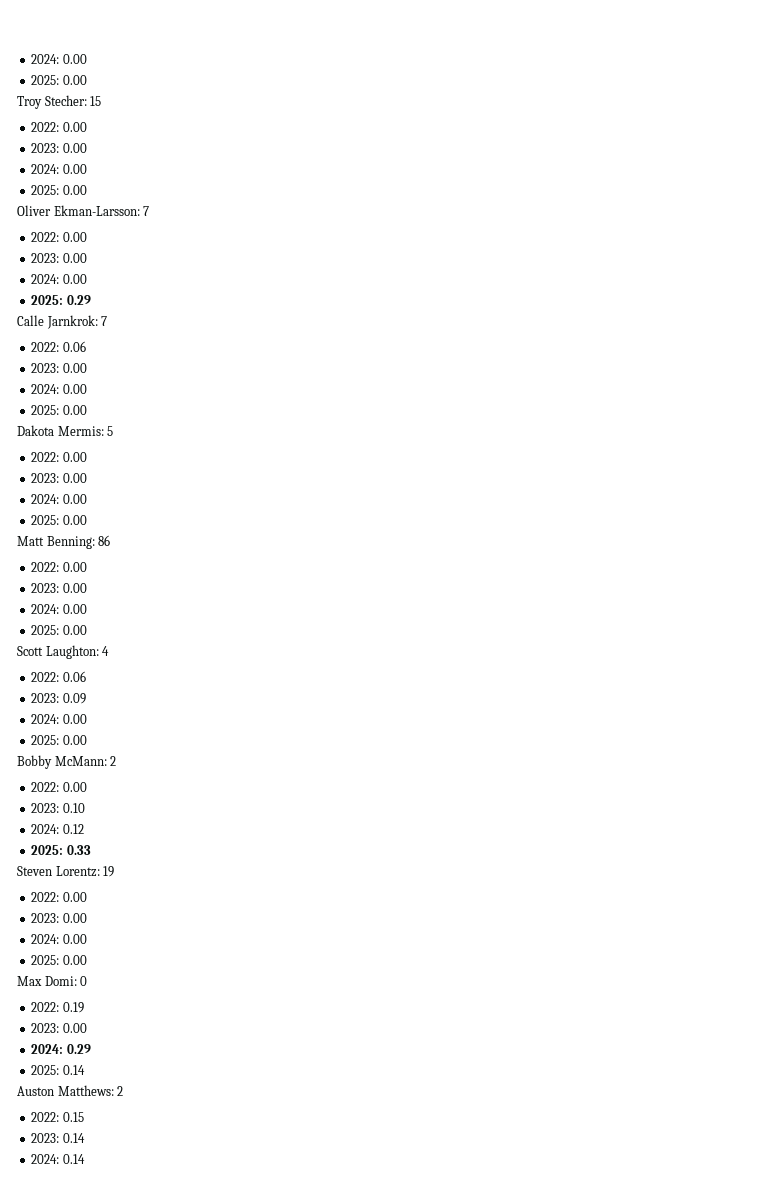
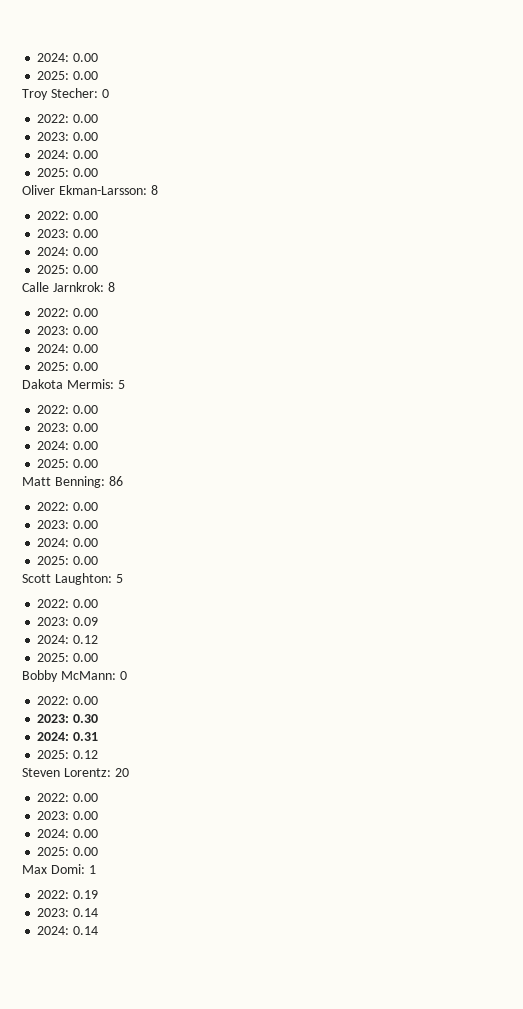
- Troy Stecher: 15
+ Troy Stecher: 0
- Oliver Ekman-Larsson: 7
+ Oliver Ekman-Larsson: 8
  2022: 0.00
  2023: 0.00
  2024: 0.00
- 2025: 0.29
+ 2025: 0.00
- Calle Jarnkrok: 7
- 2022: 0.06
+ Calle Jarnkrok: 8
+ 2022: 0.00
- Scott Laughton: 4
- 2022: 0.06
+ Scott Laughton: 5
+ 2022: 0.00
  2023: 0.09
- 2024: 0.00
+ 2024: 0.12
- Bobby McMann: 2
+ Bobby McMann: 0
  2022: 0.00
- 2023: 0.10
- 2024: 0.12
- 2025: 0.33
+ 2023: 0.30
+ 2024: 0.31
+ 2025: 0.12
- Steven Lorentz: 19
+ Steven Lorentz: 20
- Max Domi: 0
+ Max Domi: 1
  2022: 0.19
- 2023: 0.00
- 2024: 0.29
- 2025: 0.14
- Auston Matthews: 2
- 2022: 0.15

